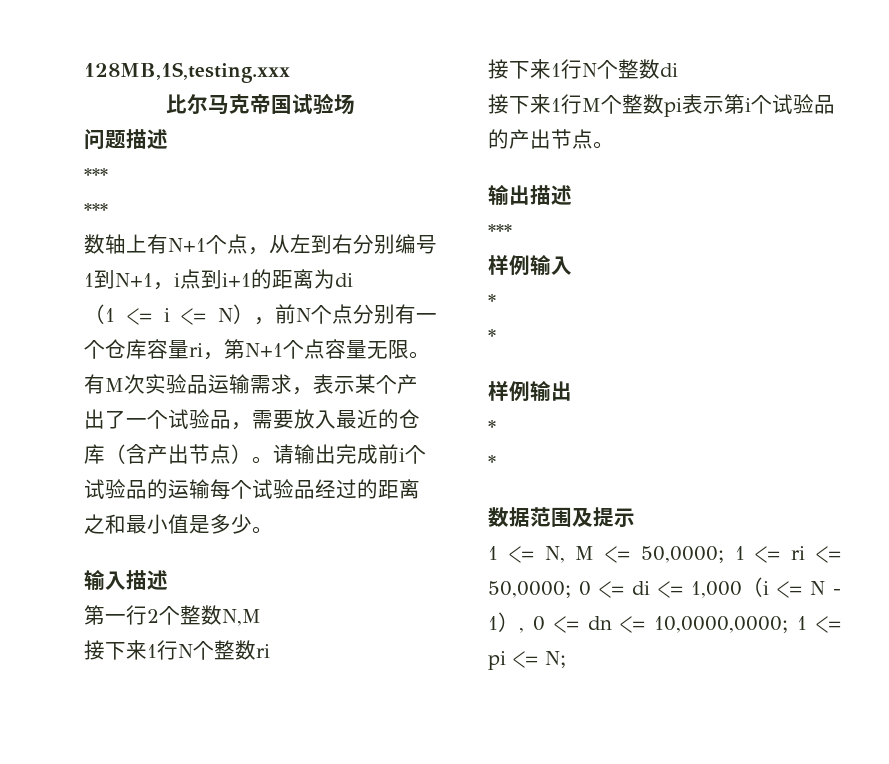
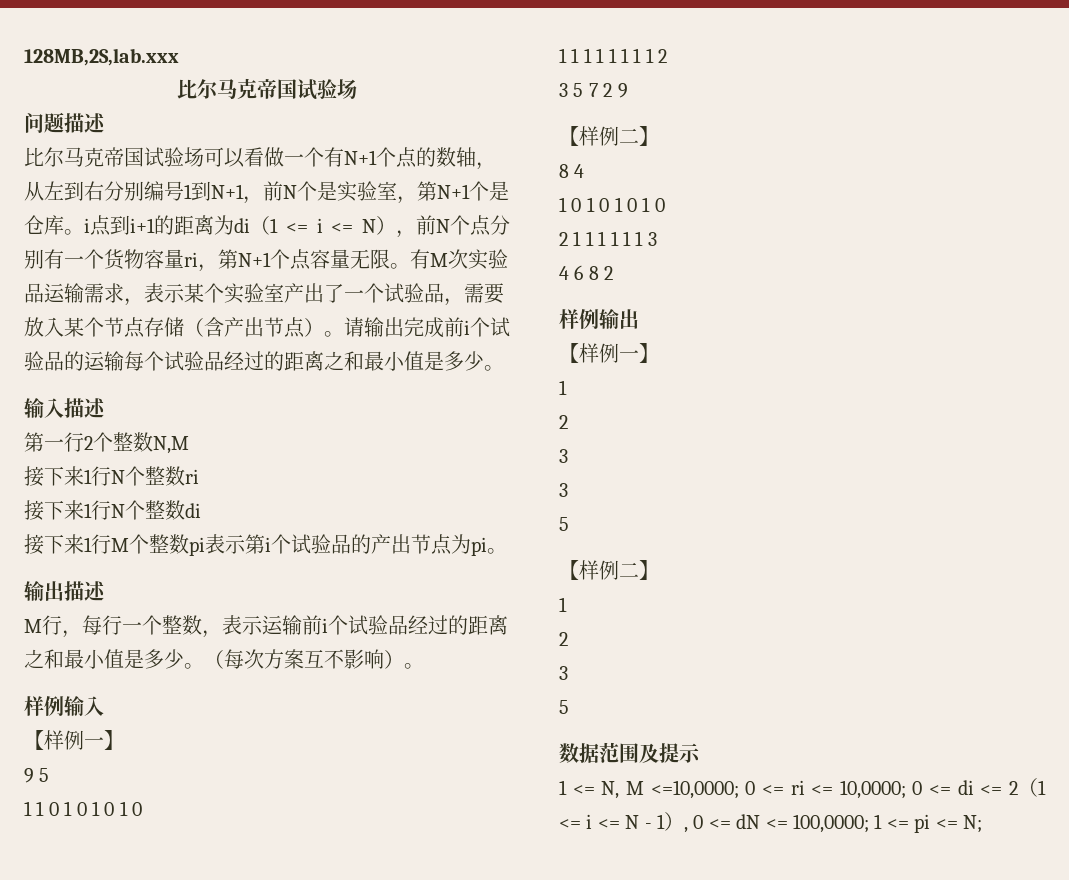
- 128MB,1S,testing.xxx
+ 128MB,2S,lab.xxx
  问题描述
- ***
- ***
- 数轴上有N+1个点，从左到右分别编号1到N+1，i点到i+1的距离为di
- （1 <= i <= N），前N个点分别有一个仓库容量ri，第N+1个点容量无限。
+ 比尔马克帝国试验场可以看做一个有N+1个点的数轴，从左到右分别编号1到N+1，前N个是实验室，第N+1个是仓库。i点到i+1的距离为di（1 <= i <= N），前N个点分别有一个货物容量ri，第N+1个点容量无限。
- 有M次实验品运输需求，表示某个产出了一个试验品，需要放入最近的仓库（含产出节点）。
+ 有M次实验品运输需求，表示某个实验室产出了一个试验品，需要放入某个节点存储（含产出节点）。
- 接下来1行M个整数pi表示第i个试验品的产出节点。
+ 接下来1行M个整数pi表示第i个试验品的产出节点为pi。
  输出描述
- ***
+ M行，每行一个整数，表示运输前i个试验品经过的距离之和最小值是多少。（每次方案互不影响）。
  样例输入
- *
- *
+ 【样例一】
+ 9 5
+ 1 1 0 1 0 1 0 1 0
+ 1 1 1 1 1 1 1 1 2
+ 3 5 7 2 9
+ 【样例二】
+ 8 4
+ 1 0 1 0 1 0 1 0
+ 2 1 1 1 1 1 1 3
+ 4 6 8 2
  样例输出
- *
- *
+ 【样例一】
+ 1
+ 2
+ 3
+ 3
+ 5
+ 【样例二】
+ 1
+ 2
+ 3
+ 5
- 1 <= N, M <= 50,0000; 1 <= ri <= 50,0000; 0 <= di <= 1,000（i <= N - 1）, 0 <= dn <= 10,0000,0000; 1 <= pi <= N;
+ 1 <= N, M <=10,0000; 0 <= ri <= 10,0000; 0 <= di <= 2（1 <= i <= N - 1）, 0 <= dN <= 100,0000; 1 <= pi <= N;

